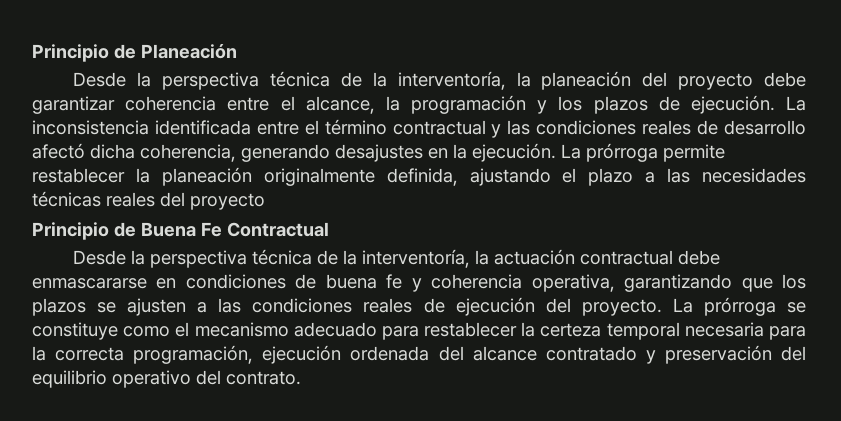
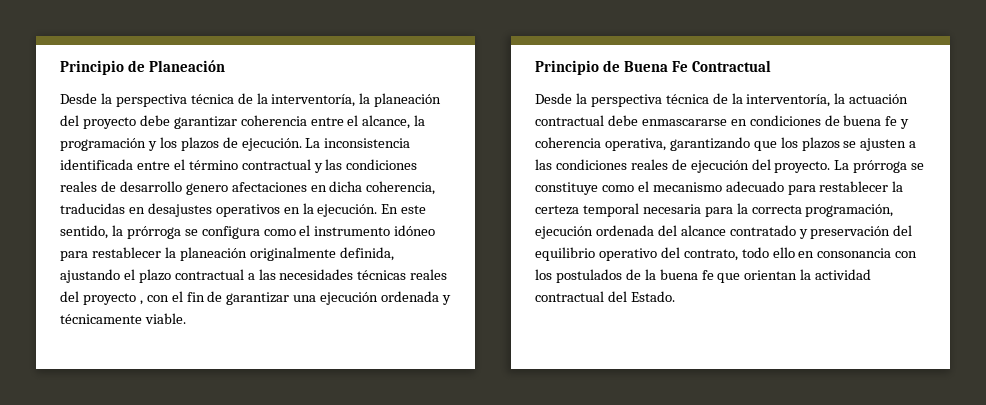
- La inconsistencia identificada entre el término contractual y las condiciones reales de desarrollo afectó dicha coherencia, generando desajustes en la ejecución. La prórroga permite restablecer la planeación originalmente definida, ajustando el plazo a las necesidades técnicas reales del proyecto
+ La inconsistencia identificada entre el término contractual y las condiciones reales de desarrollo genero afectaciones en dicha coherencia, traducidas en desajustes operativos en la ejecución. En este sentido, la prórroga se configura como el instrumento idóneo para restablecer la planeación originalmente definida, ajustando el plazo contractual a las necesidades técnicas reales del proyecto , con el fin de garantizar una ejecución ordenada y técnicamente viable.
- La prórroga se constituye como el mecanismo adecuado para restablecer la certeza temporal necesaria para la correcta programación, ejecución ordenada del alcance contratado y preservación del equilibrio operativo del contrato.
+ La prórroga se constituye como el mecanismo adecuado para restablecer la certeza temporal necesaria para la correcta programación, ejecución ordenada del alcance contratado y preservación del equilibrio operativo del contrato, todo ello en consonancia con los postulados de la buena fe que orientan la actividad contractual del Estado.

